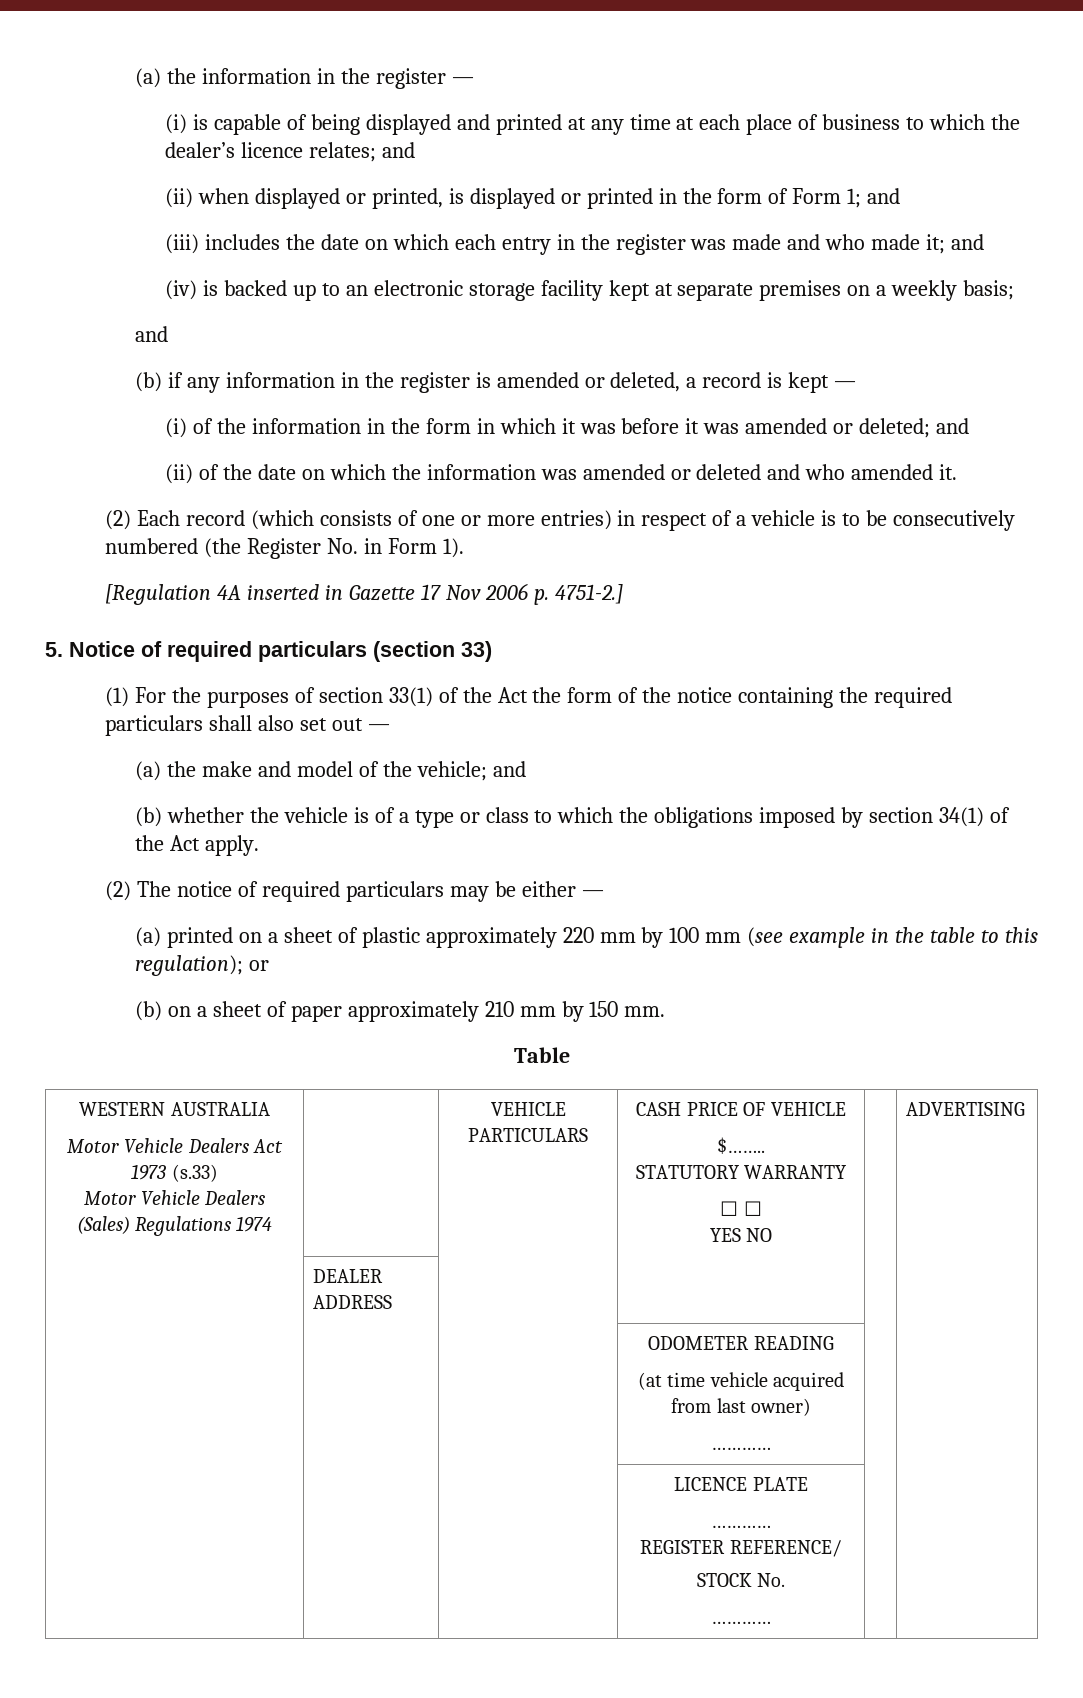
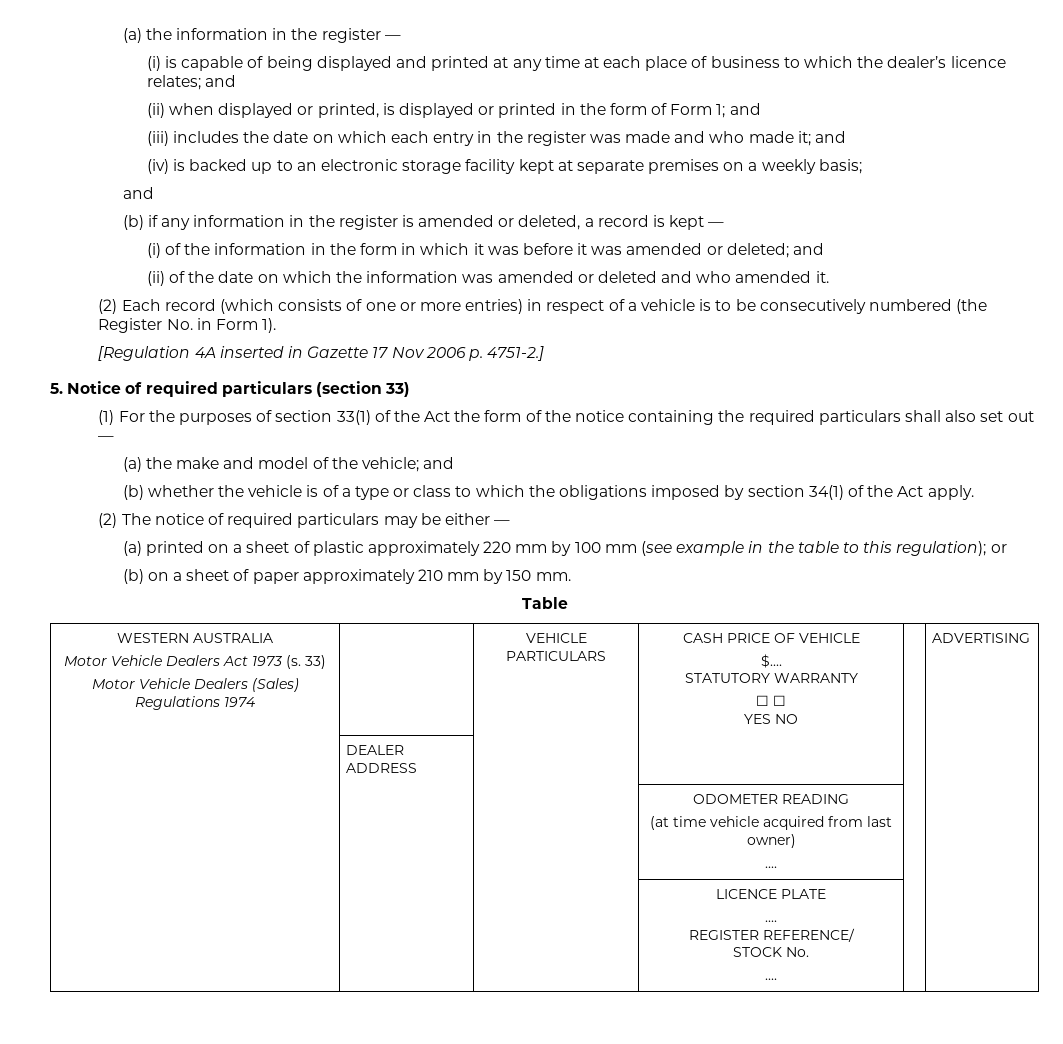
  WESTERN AUSTRALIA
- Motor Vehicle Dealers Act 1973 (s.33)
+ Motor Vehicle Dealers Act 1973 (s. 33)
  Motor Vehicle Dealers (Sales) Regulations 1974 | | VEHICLE PARTICULARS | CASH PRICE OF VEHICLE
- $……..
+ $....
  | | | ODOMETER READING
  (at time vehicle acquired from last owner)
- ………… | |
+ .... | |
  | | | LICENCE PLATE
- …………
+ ....
  REGISTER REFERENCE/
  STOCK No.
- ………… | |
+ .... | |

